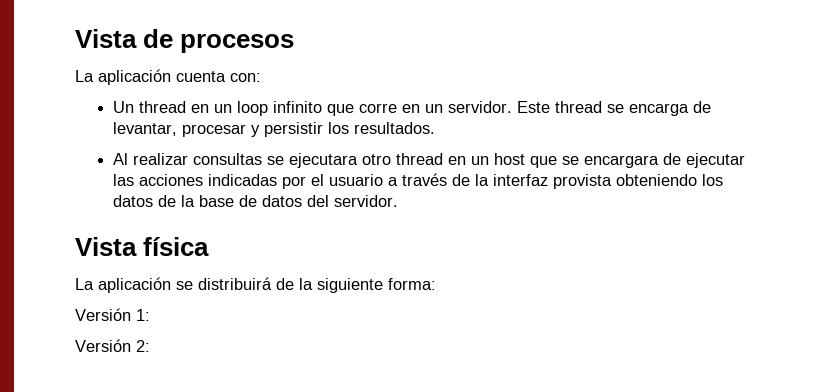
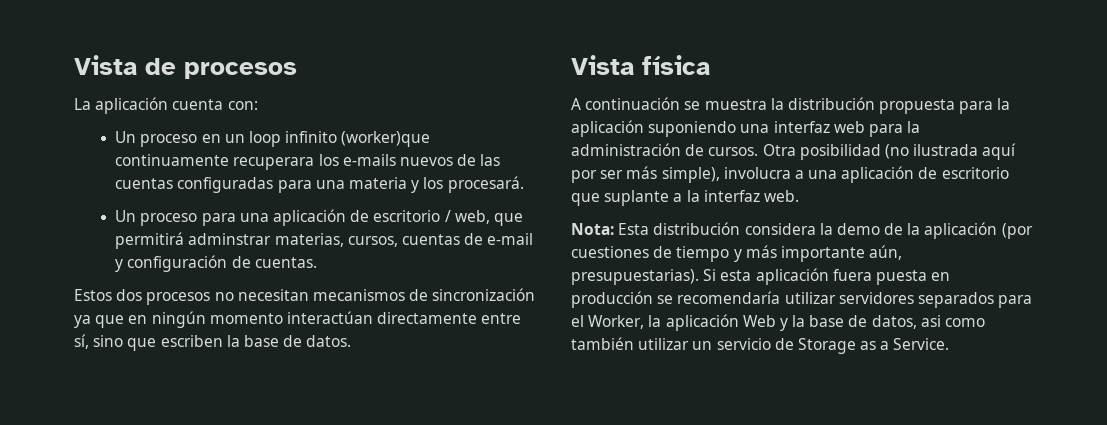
- Un thread en un loop infinito que corre en un servidor. Este thread se encarga de levantar, procesar y persistir los resultados.
- Al realizar consultas se ejecutara otro thread en un host que se encargara de ejecutar las acciones indicadas por el usuario a través de la interfaz provista obteniendo los datos de la base de datos del servidor.
+ Un proceso en un loop infinito (worker)que continuamente recuperara los e-mails nuevos de las cuentas configuradas para una materia y los procesará.
+ Un proceso para una aplicación de escritorio / web, que permitirá adminstrar materias, cursos, cuentas de e-mail y configuración de cuentas.
+ Estos dos procesos no necesitan mecanismos de sincronización ya que en ningún momento interactúan directamente entre sí, sino que escriben la base de datos.
  Vista física
- La aplicación se distribuirá de la siguiente forma:
- Versión 1:
- Versión 2:
+ A continuación se muestra la distribución propuesta para la aplicación suponiendo una interfaz web para la administración de cursos. Otra posibilidad (no ilustrada aquí por ser más simple), involucra a una aplicación de escritorio que suplante a la interfaz web.
+ Nota: Esta distribución considera la demo de la aplicación (por cuestiones de tiempo y más importante aún, presupuestarias). Si esta aplicación fuera puesta en producción se recomendaría utilizar servidores separados para el Worker, la aplicación Web y la base de datos, asi como también utilizar un servicio de Storage as a Service.

